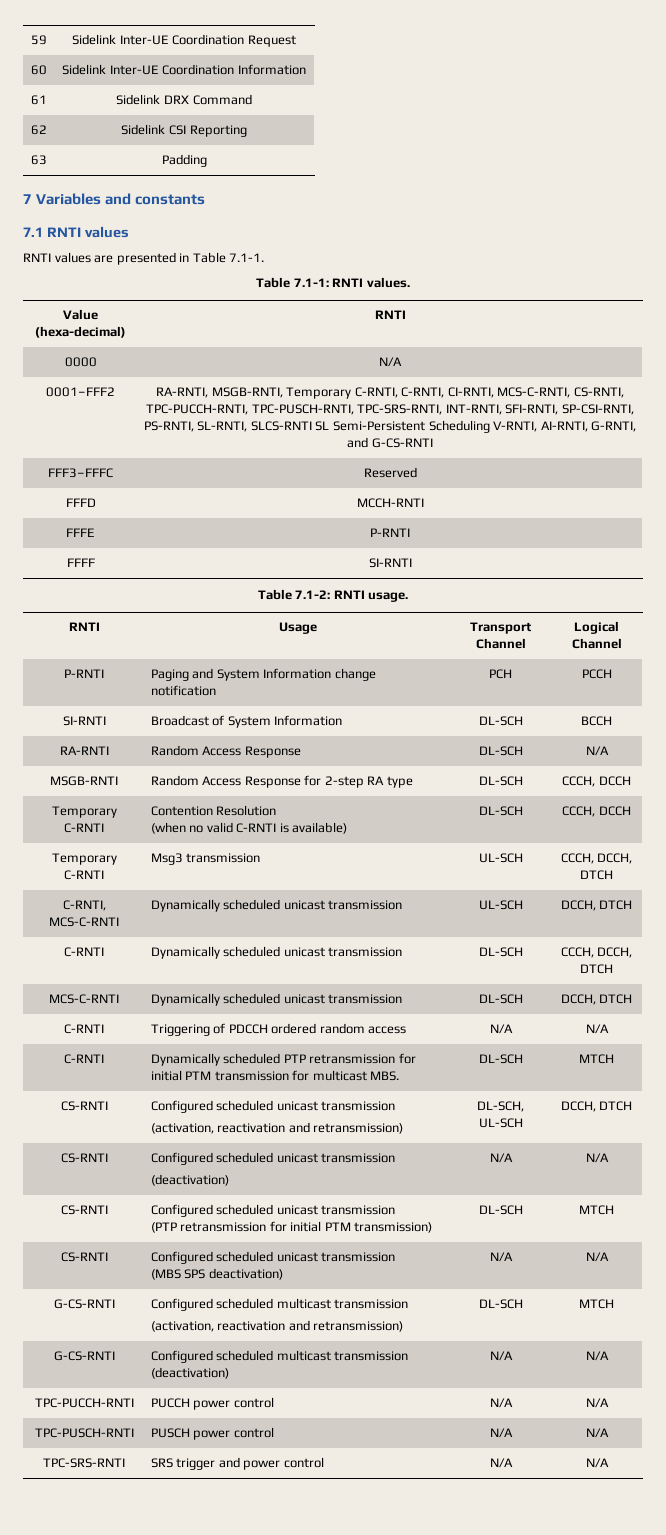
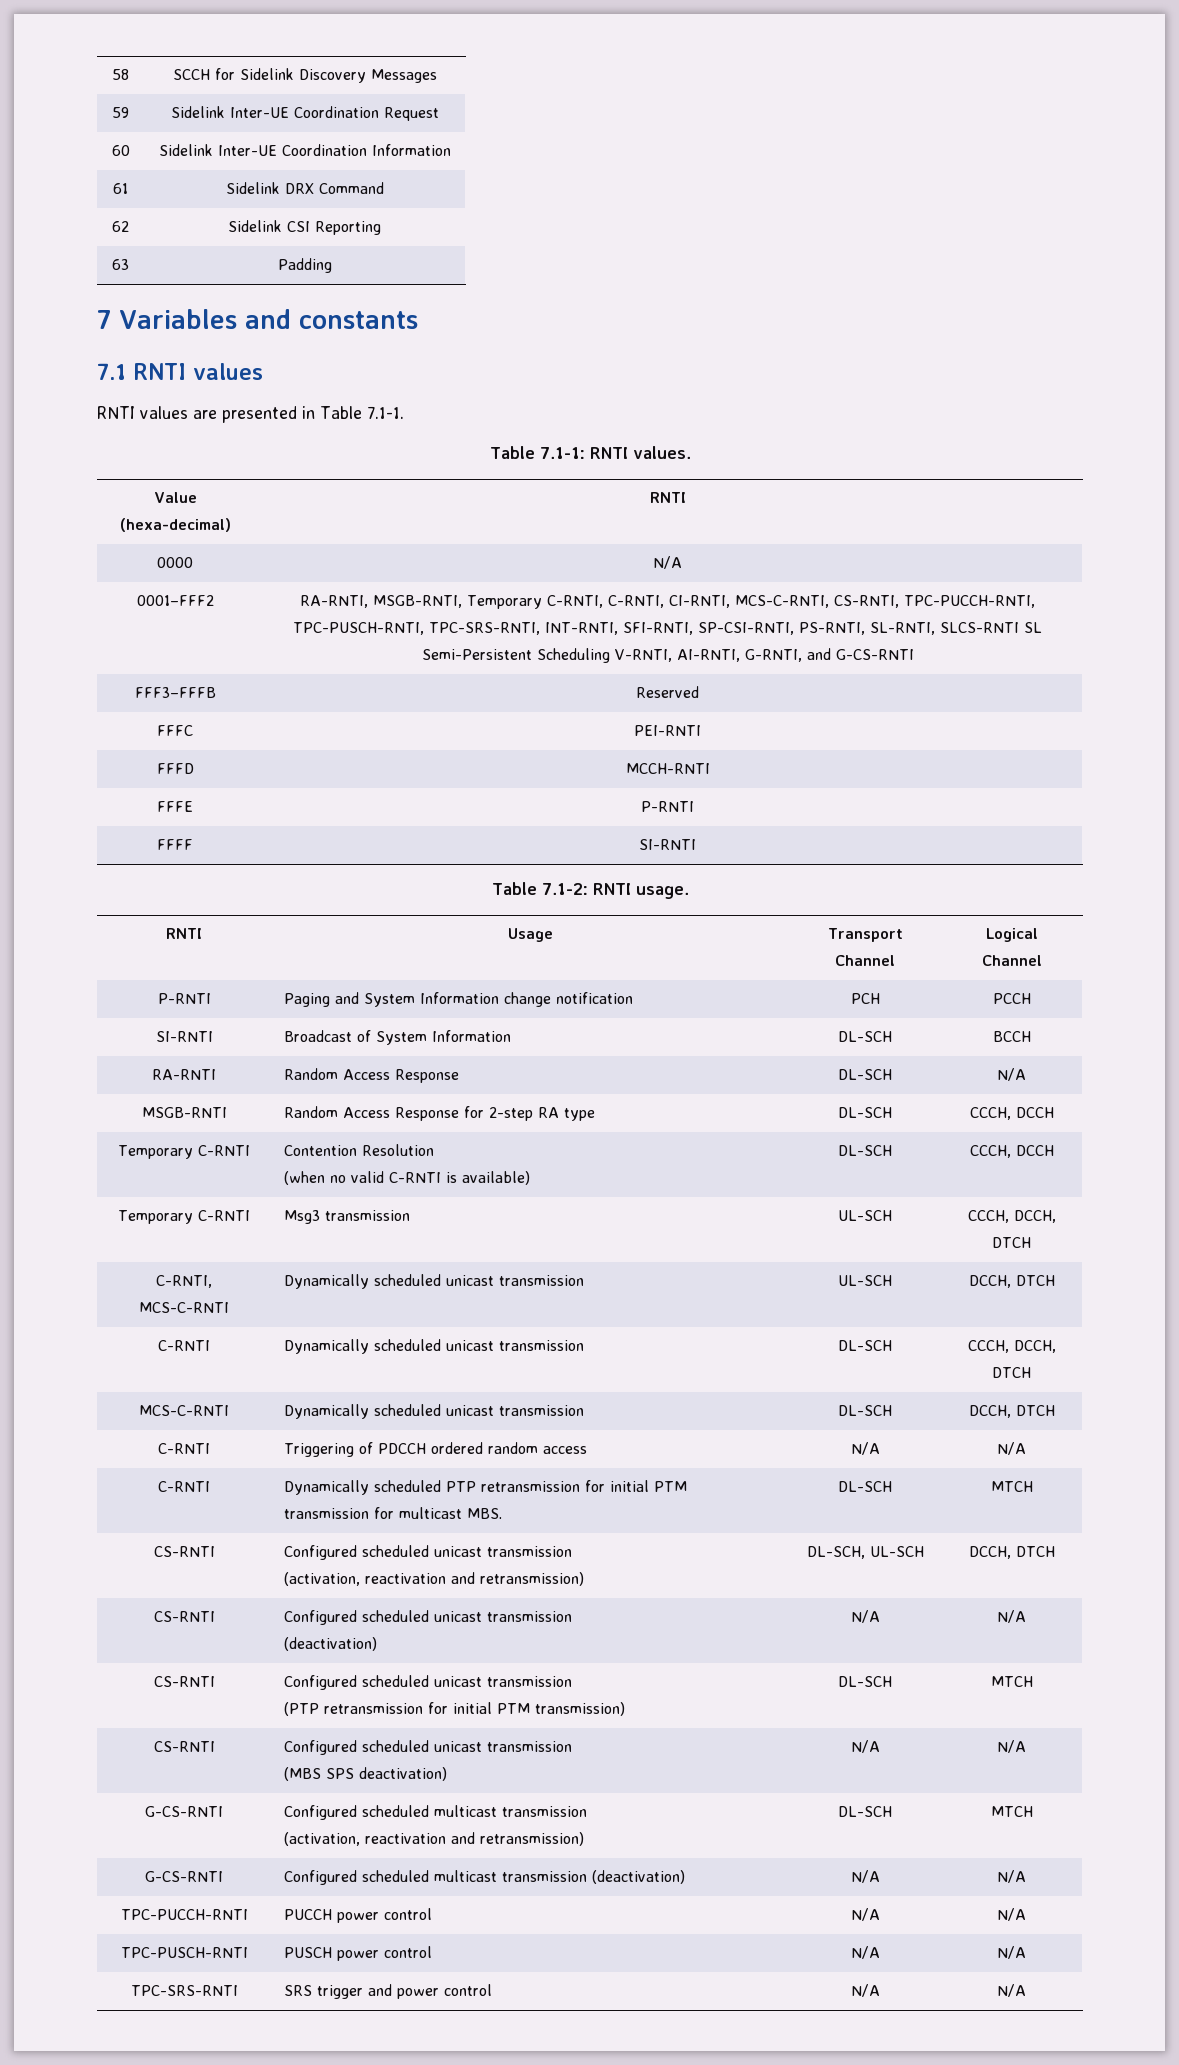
+ 58 | SCCH for Sidelink Discovery Messages
- FFF3–FFFC | Reserved
+ FFF3–FFFB | Reserved
+ FFFC | PEI-RNTI

